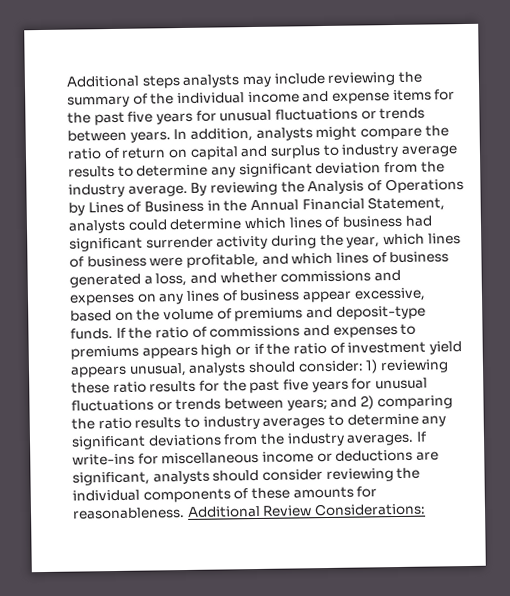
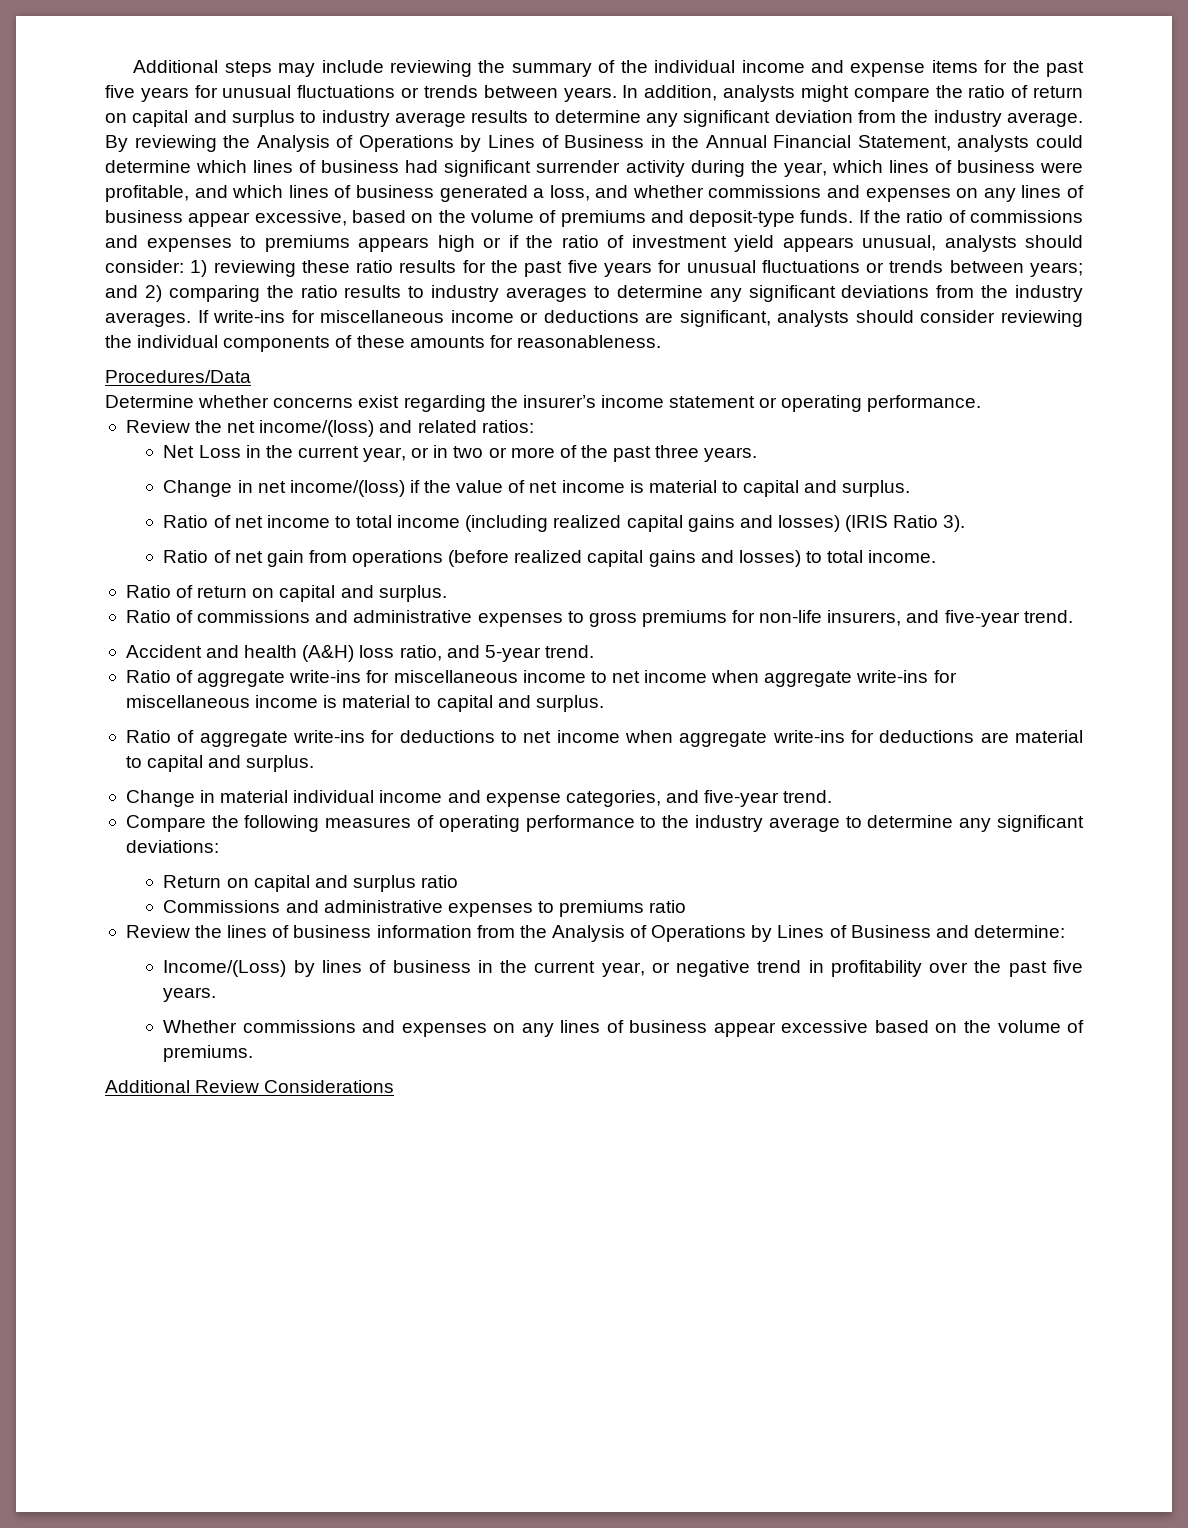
- Additional steps analysts may include reviewing the summary of the individual income and expense items for the past five years for unusual fluctuations or trends between years.
+ Additional steps may include reviewing the summary of the individual income and expense items for the past five years for unusual fluctuations or trends between years.
- If write-ins for miscellaneous income or deductions are significant, analysts should consider reviewing the individual components of these amounts for reasonableness. Additional Review Considerations:
+ If write-ins for miscellaneous income or deductions are significant, analysts should consider reviewing the individual components of these amounts for reasonableness.
+ Procedures/Data
+ Determine whether concerns exist regarding the insurer’s income statement or operating performance.
+ Review the net income/(loss) and related ratios:
+ Net Loss in the current year, or in two or more of the past three years.
+ Change in net income/(loss) if the value of net income is material to capital and surplus.
+ Ratio of net income to total income (including realized capital gains and losses) (IRIS Ratio 3).
+ Ratio of net gain from operations (before realized capital gains and losses) to total income.
+ Ratio of return on capital and surplus.
+ Ratio of commissions and administrative expenses to gross premiums for non-life insurers, and five-year trend.
+ Accident and health (A&H) loss ratio, and 5-year trend.
+ Ratio of aggregate write-ins for miscellaneous income to net income when aggregate write-ins for miscellaneous income is material to capital and surplus.
+ Ratio of aggregate write-ins for deductions to net income when aggregate write-ins for deductions are material to capital and surplus.
+ Change in material individual income and expense categories, and five-year trend.
+ Compare the following measures of operating performance to the industry average to determine any significant deviations:
+ Return on capital and surplus ratio
+ Commissions and administrative expenses to premiums ratio
+ Review the lines of business information from the Analysis of Operations by Lines of Business and determine:
+ Income/(Loss) by lines of business in the current year, or negative trend in profitability over the past five years.
+ Whether commissions and expenses on any lines of business appear excessive based on the volume of premiums.
+ Additional Review Considerations

